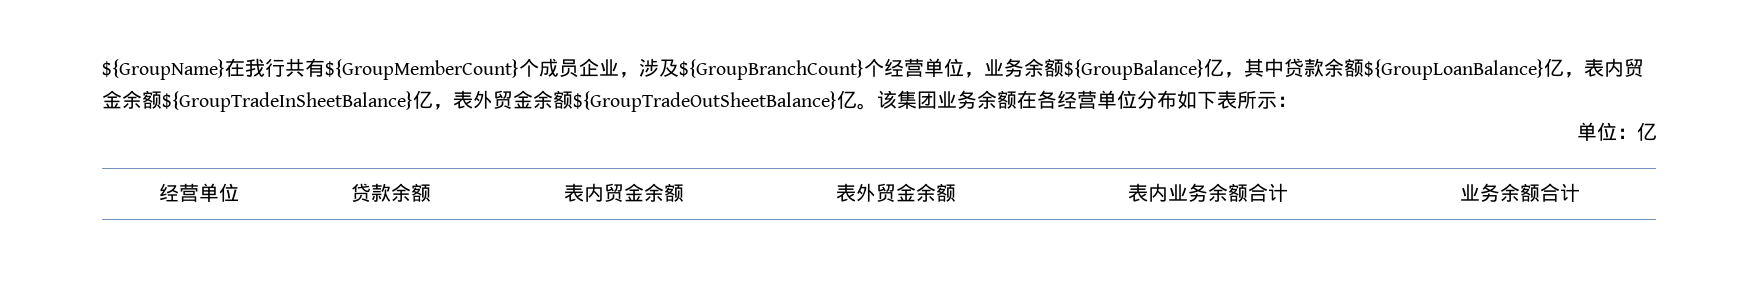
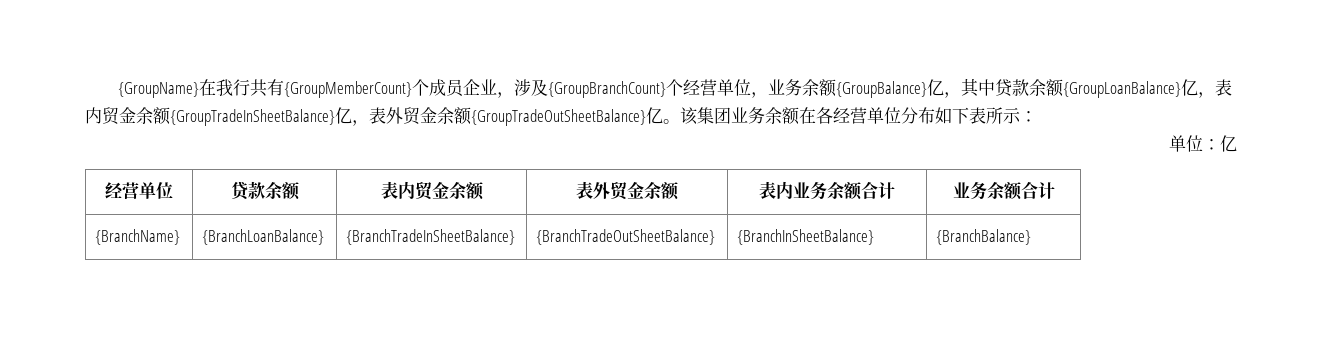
- ${GroupName}在我行共有${GroupMemberCount}个成员企业，涉及${GroupBranchCount}个经营单位，业务余额${GroupBalance}亿，其中贷款余额${GroupLoanBalance}亿，表内贸金余额${GroupTradeInSheetBalance}亿，表外贸金余额${GroupTradeOutSheetBalance}亿。
+ {GroupName}在我行共有{GroupMemberCount}个成员企业，涉及{GroupBranchCount}个经营单位，业务余额{GroupBalance}亿，其中贷款余额{GroupLoanBalance}亿，表内贸金余额{GroupTradeInSheetBalance}亿，表外贸金余额{GroupTradeOutSheetBalance}亿。
+ {BranchName} | {BranchLoanBalance} | {BranchTradeInSheetBalance} | {BranchTradeOutSheetBalance} | {BranchInSheetBalance} | {BranchBalance}

